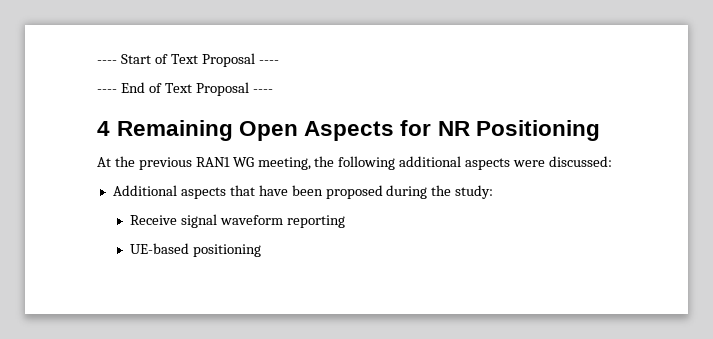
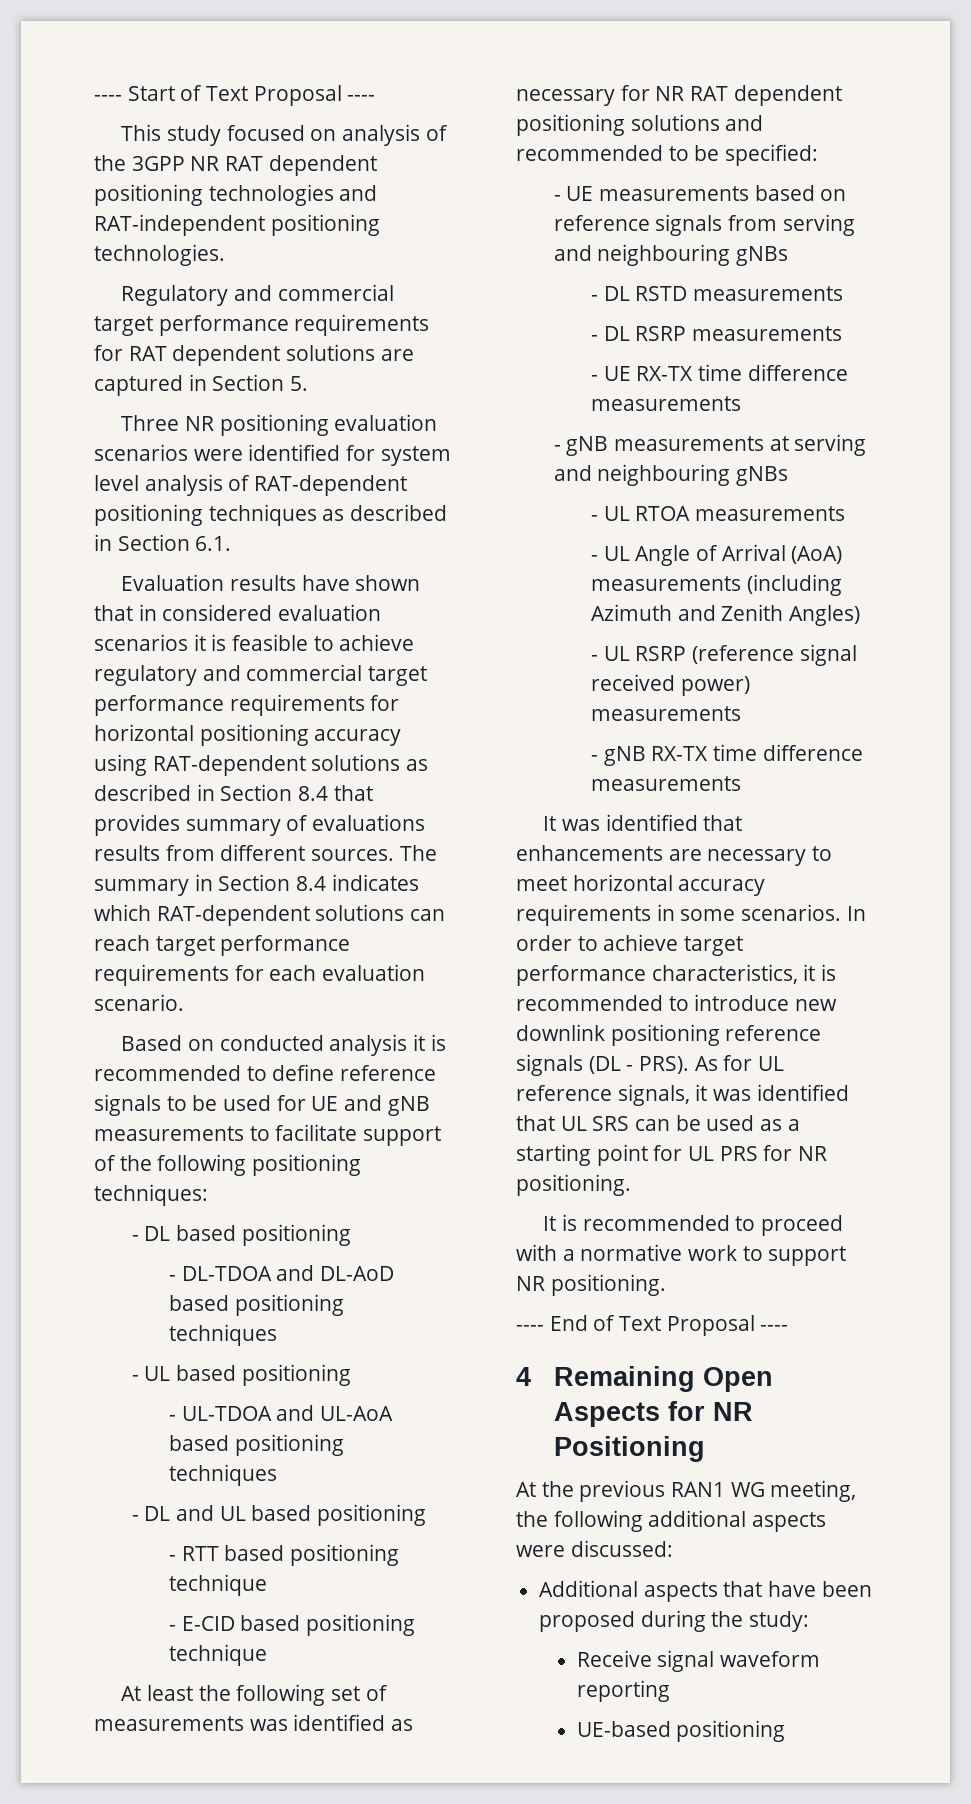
+ This study focused on analysis of the 3GPP NR RAT dependent positioning technologies and RAT-independent positioning technologies.
+ Regulatory and commercial target performance requirements for RAT dependent solutions are captured in Section 5.
+ Three NR positioning evaluation scenarios were identified for system level analysis of RAT-dependent positioning techniques as described in Section 6.1.
+ Evaluation results have shown that in considered evaluation scenarios it is feasible to achieve regulatory and commercial target performance requirements for horizontal positioning accuracy using RAT-dependent solutions as described in Section 8.4 that provides summary of evaluations results from different sources. The summary in Section 8.4 indicates which RAT-dependent solutions can reach target performance requirements for each evaluation scenario.
+ Based on conducted analysis it is recommended to define reference signals to be used for UE and gNB measurements to facilitate support of the following positioning techniques:
+ - DL based positioning
+ - DL-TDOA and DL-AoD based positioning techniques
+ - UL based positioning
+ - UL-TDOA and UL-AoA based positioning techniques
+ - DL and UL based positioning
+ - RTT based positioning technique
+ - E-CID based positioning technique
+ At least the following set of measurements was identified as necessary for NR RAT dependent positioning solutions and recommended to be specified:
+ - UE measurements based on reference signals from serving and neighbouring gNBs
+ - DL RSTD measurements
+ - DL RSRP measurements
+ - UE RX-TX time difference measurements
+ - gNB measurements at serving and neighbouring gNBs
+ - UL RTOA measurements
+ - UL Angle of Arrival (AoA) measurements (including Azimuth and Zenith Angles)
+ - UL RSRP (reference signal received power) measurements
+ - gNB RX-TX time difference measurements
+ It was identified that enhancements are necessary to meet horizontal accuracy requirements in some scenarios. In order to achieve target performance characteristics, it is recommended to introduce new downlink positioning reference signals (DL - PRS). As for UL reference signals, it was identified that UL SRS can be used as a starting point for UL PRS for NR positioning.
+ It is recommended to proceed with a normative work to support NR positioning.

